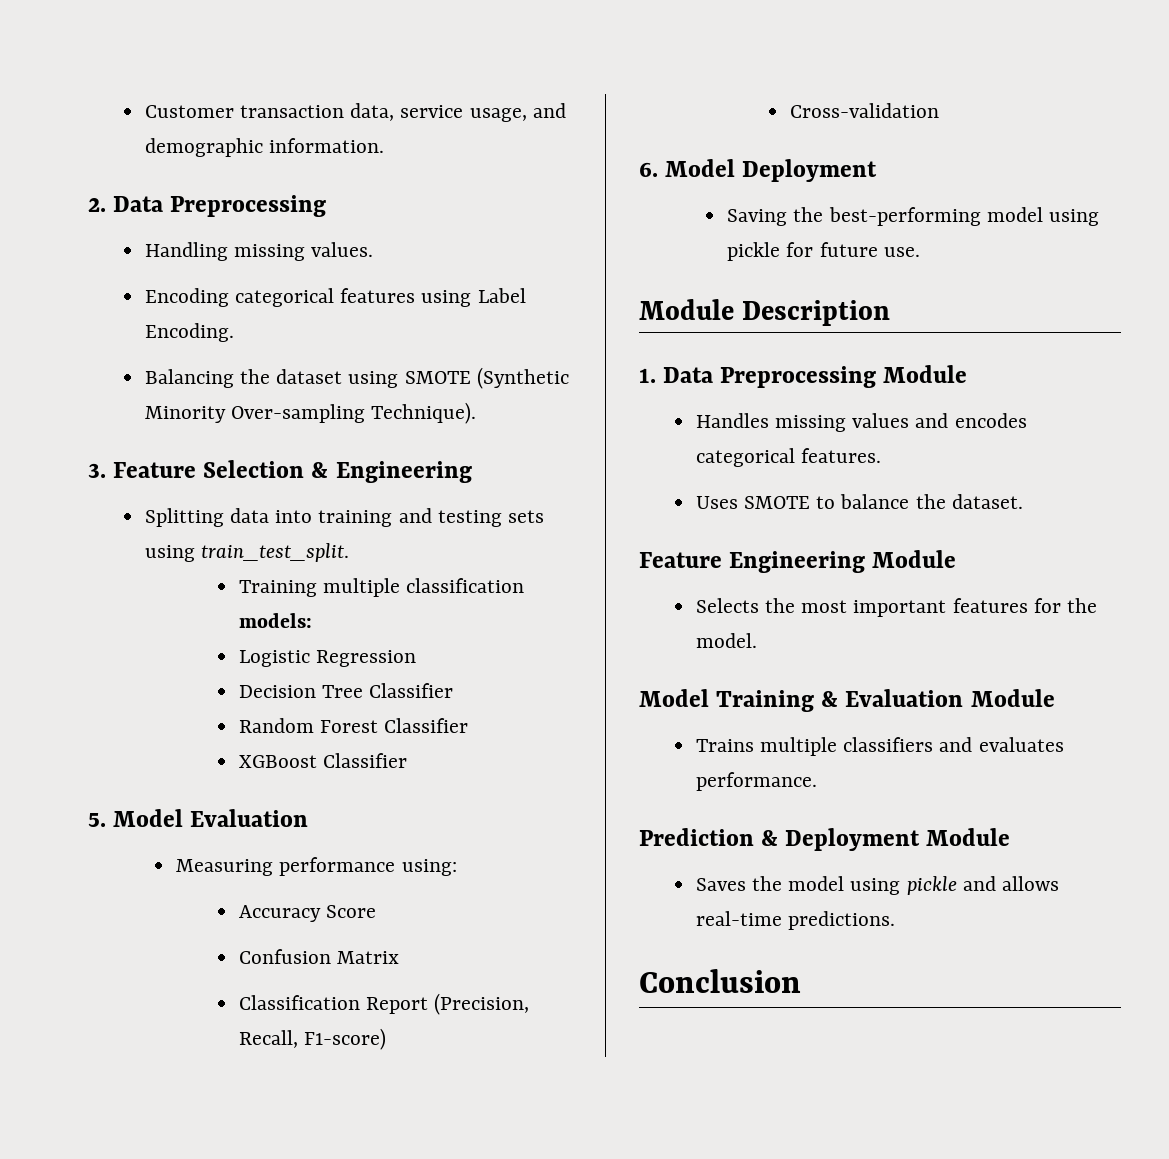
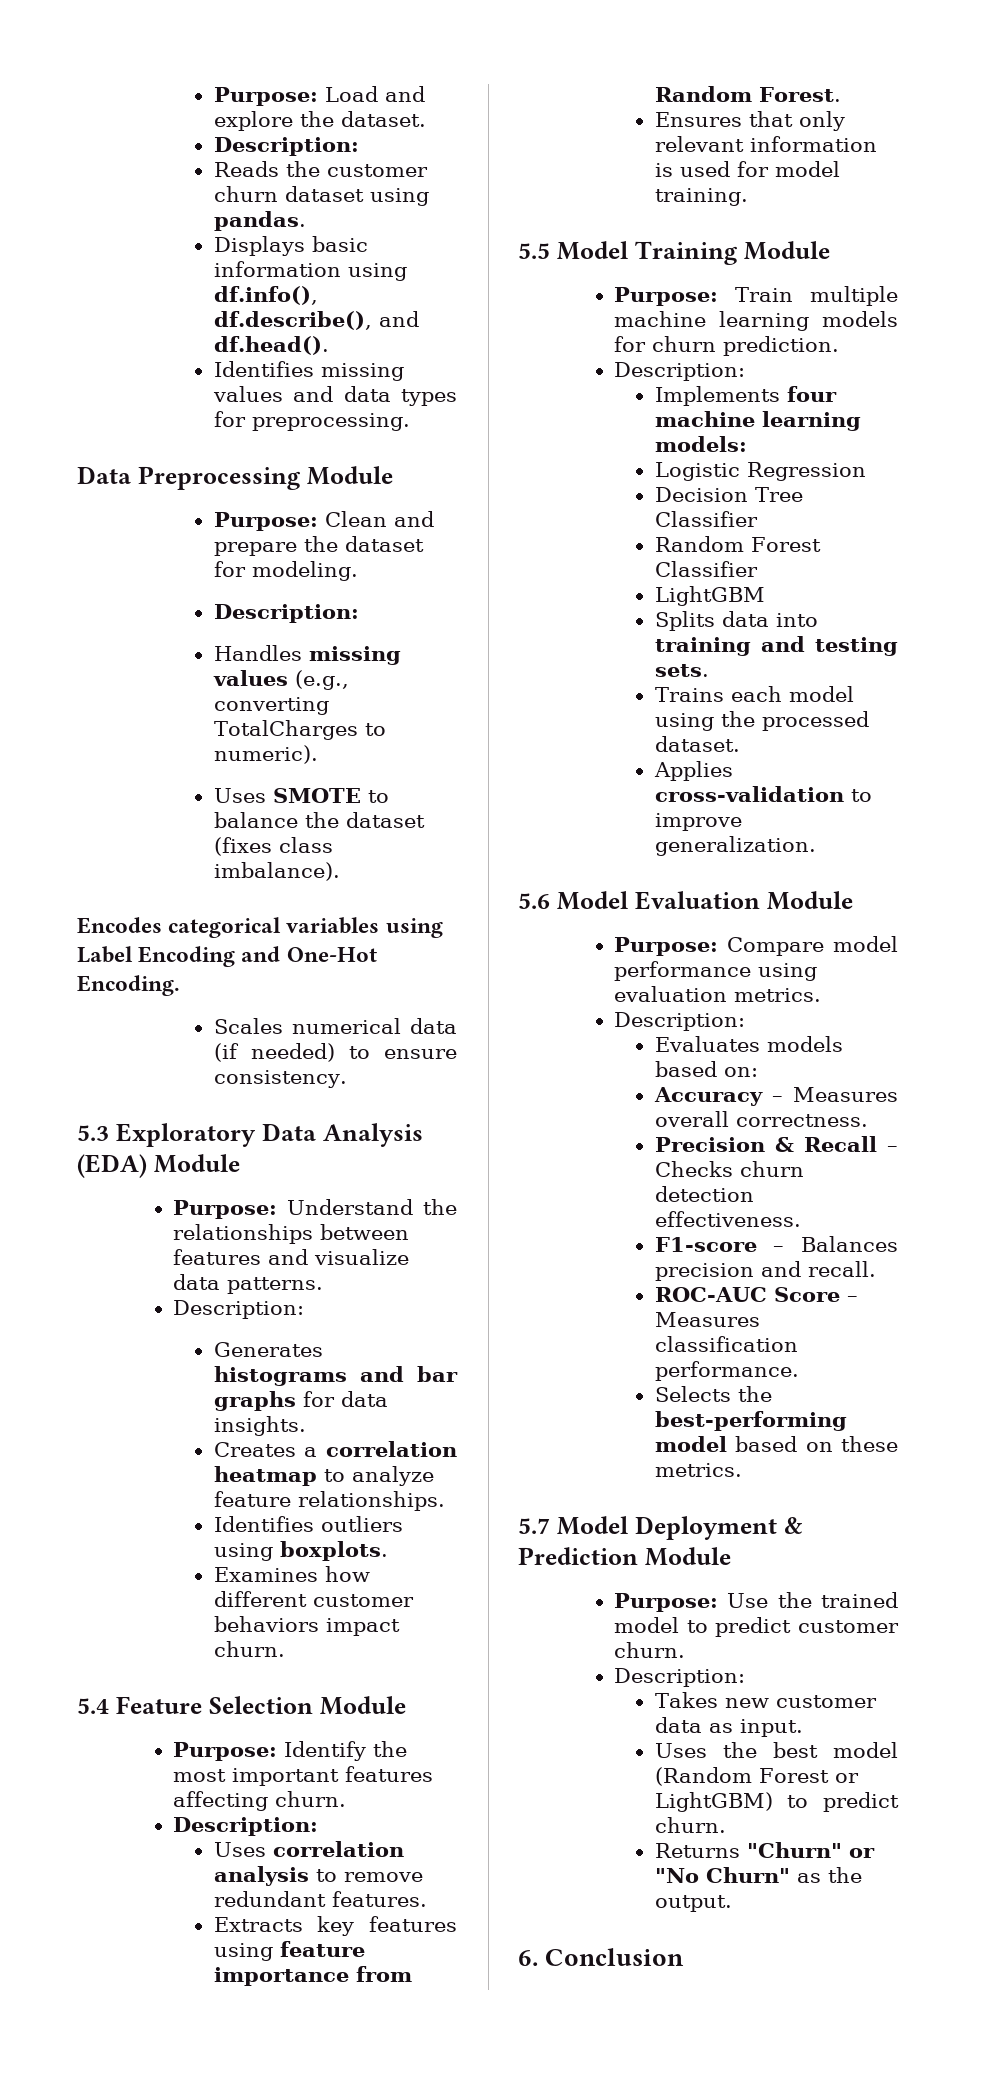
- Customer transaction data, service usage, and demographic information.
- 2. Data Preprocessing
- Handling missing values.
- Encoding categorical features using Label Encoding.
- Balancing the dataset using SMOTE (Synthetic Minority Over-sampling Technique).
- 3. Feature Selection & Engineering
- Splitting data into training and testing sets using train_test_split.
- Training multiple classification models:
+ Purpose: Load and explore the dataset.
+ Description:
+ Reads the customer churn dataset using pandas.
+ Displays basic information using df.info(), df.describe(), and df.head().
+ Identifies missing values and data types for preprocessing.
+ Data Preprocessing Module
+ Purpose: Clean and prepare the dataset for modeling.
+ Description:
+ Handles missing values (e.g., converting TotalCharges to numeric).
+ Uses SMOTE to balance the dataset (fixes class imbalance).
+ Encodes categorical variables using Label Encoding and One-Hot Encoding.
+ Scales numerical data (if needed) to ensure consistency.
+ 5.3 Exploratory Data Analysis (EDA) Module
+ Purpose: Understand the relationships between features and visualize data patterns.
+ Description:
+ Generates histograms and bar graphs for data insights.
+ Creates a correlation heatmap to analyze feature relationships.
+ Identifies outliers using boxplots.
+ Examines how different customer behaviors impact churn.
+ 5.4 Feature Selection Module
+ Purpose: Identify the most important features affecting churn.
+ Description:
+ Uses correlation analysis to remove redundant features.
+ Extracts key features using feature importance from Random Forest.
+ Ensures that only relevant information is used for model training.
+ 5.5 Model Training Module
+ Purpose: Train multiple machine learning models for churn prediction.
+ Description:
+ Implements four machine learning models:
- XGBoost Classifier
- 5. Model Evaluation
- Measuring performance using:
- Accuracy Score
- Confusion Matrix
- Classification Report (Precision, Recall, F1-score)
- Cross-validation
- 6. Model Deployment
- Saving the best-performing model using pickle for future use.
- Module Description
- 1. Data Preprocessing Module
- Handles missing values and encodes categorical features.
- Uses SMOTE to balance the dataset.
- Feature Engineering Module
- Selects the most important features for the model.
- Model Training & Evaluation Module
- Trains multiple classifiers and evaluates performance.
- Prediction & Deployment Module
- Saves the model using pickle and allows real-time predictions.
- Conclusion
+ LightGBM
+ Splits data into training and testing sets.
+ Trains each model using the processed dataset.
+ Applies cross-validation to improve generalization.
+ 5.6 Model Evaluation Module
+ Purpose: Compare model performance using evaluation metrics.
+ Description:
+ Evaluates models based on:
+ Accuracy – Measures overall correctness.
+ Precision & Recall – Checks churn detection effectiveness.
+ F1-score – Balances precision and recall.
+ ROC-AUC Score – Measures classification performance.
+ Selects the best-performing model based on these metrics.
+ 5.7 Model Deployment & Prediction Module
+ Purpose: Use the trained model to predict customer churn.
+ Description:
+ Takes new customer data as input.
+ Uses the best model (Random Forest or LightGBM) to predict churn.
+ Returns "Churn" or "No Churn" as the output.
+ 6. Conclusion

